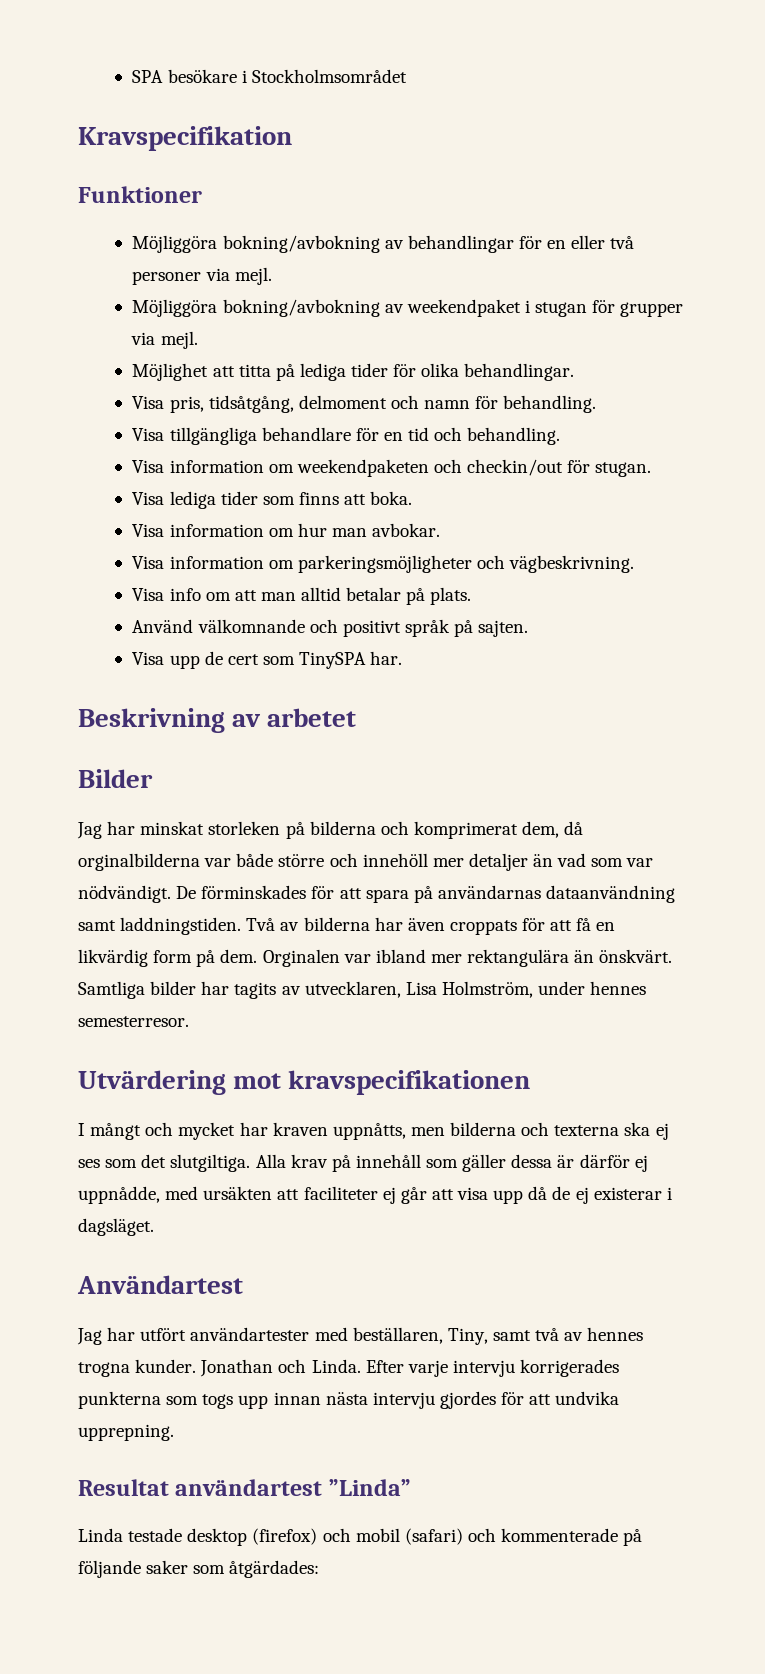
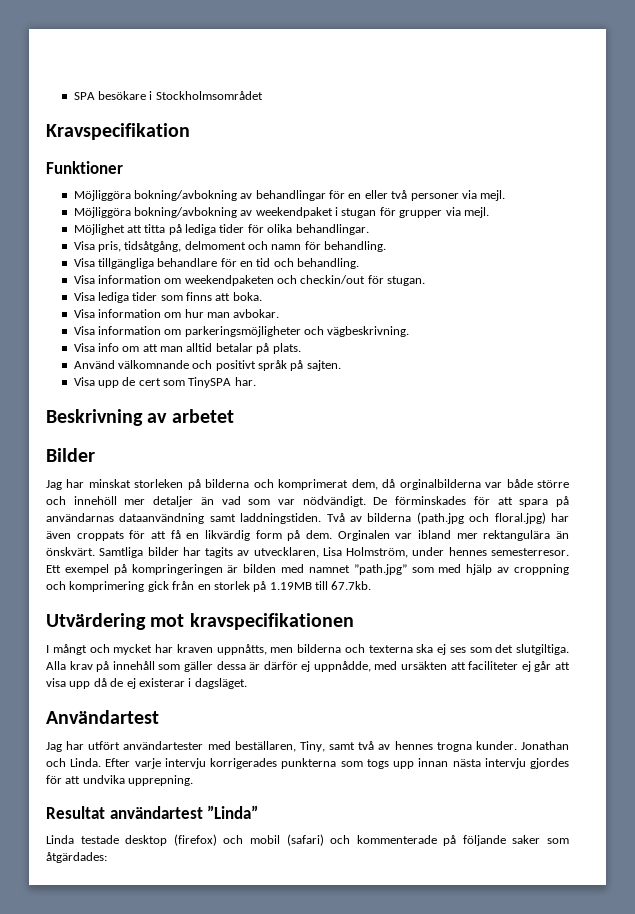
- Två av bilderna har även croppats för att få en likvärdig form på dem.
+ Två av bilderna (path.jpg och floral.jpg) har även croppats för att få en likvärdig form på dem.
+ Ett exempel på kompringeringen är bilden med namnet ”path.jpg” som med hjälp av croppning och komprimering gick från en storlek på 1.19MB till 67.7kb.

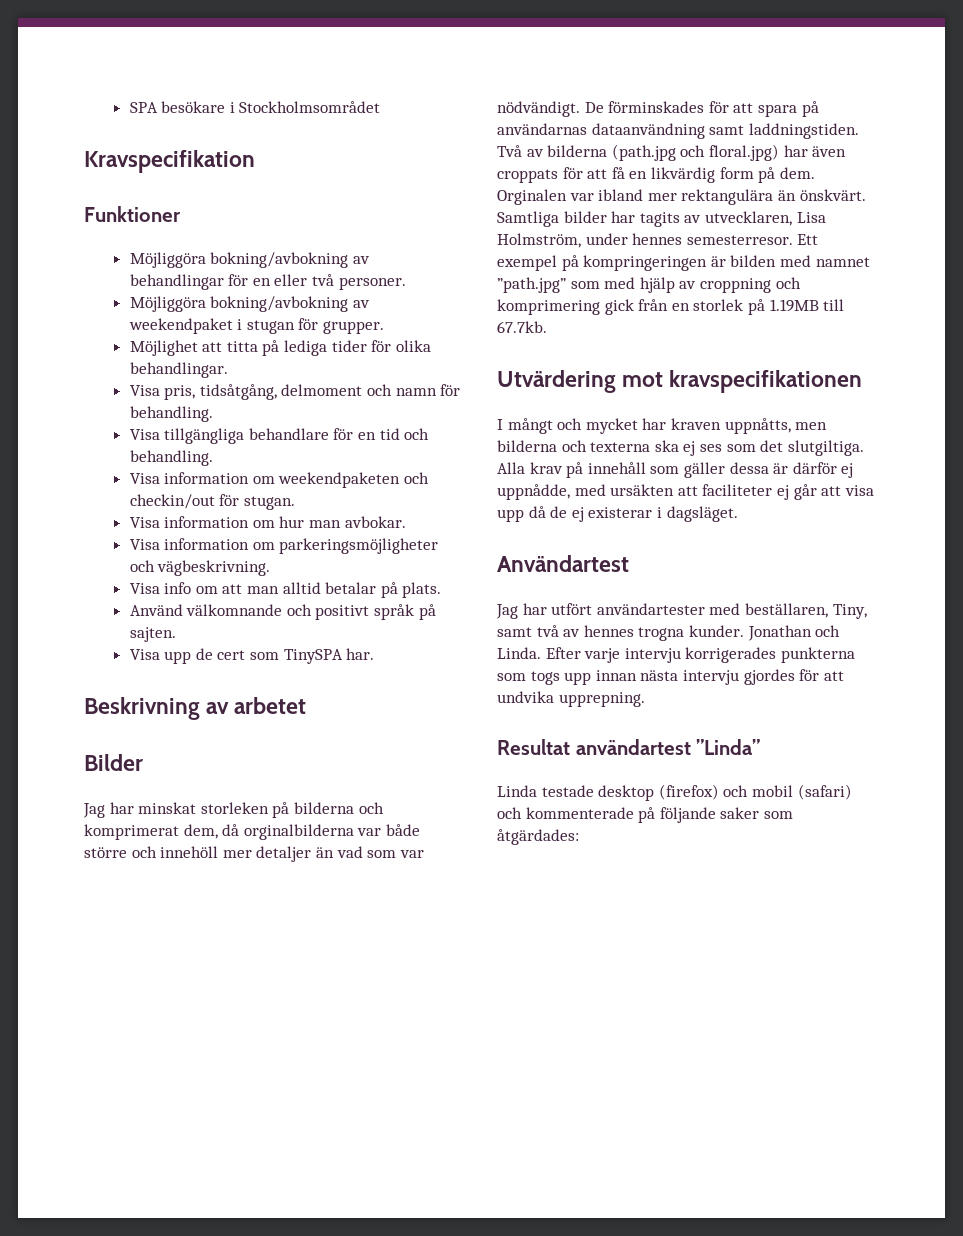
- Möjliggöra bokning/avbokning av behandlingar för en eller två personer via mejl.
+ Möjliggöra bokning/avbokning av behandlingar för en eller två personer.
- Möjliggöra bokning/avbokning av weekendpaket i stugan för grupper via mejl.
+ Möjliggöra bokning/avbokning av weekendpaket i stugan för grupper.
- Visa lediga tider som finns att boka.

